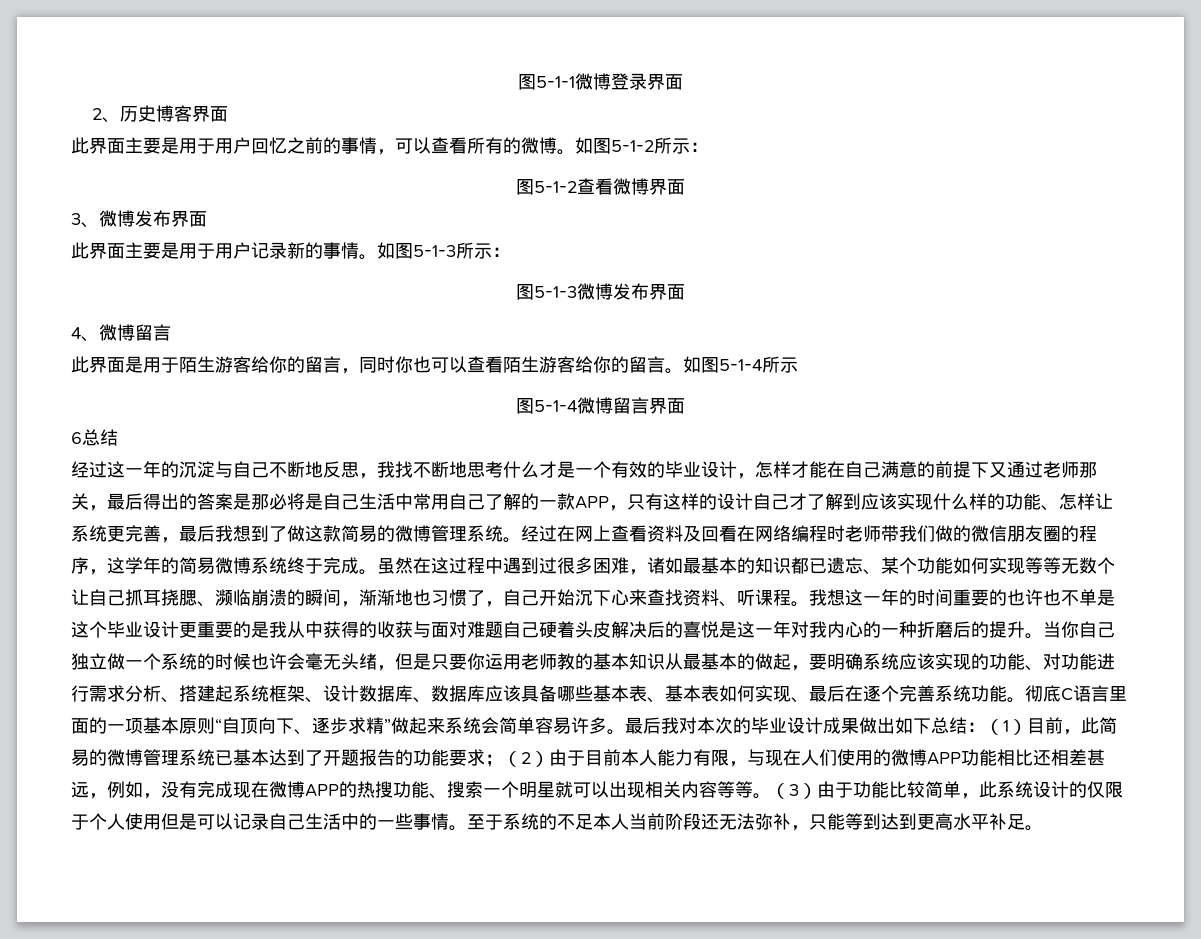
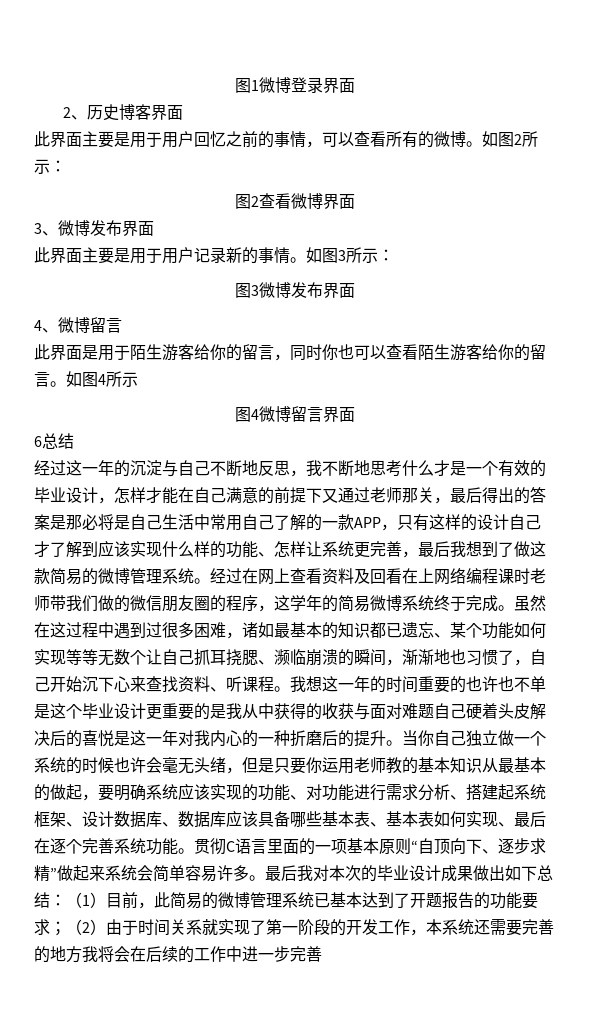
- 图5-1-1微博登录界面
+ 图1微博登录界面
- 如图5-1-2所示：
- 图5-1-2查看微博界面
+ 如图2所示：
+ 图2查看微博界面
- 如图5-1-3所示：
- 图5-1-3微博发布界面
+ 如图3所示：
+ 图3微博发布界面
- 如图5-1-4所示
+ 如图4所示
- 图5-1-4微博留言界面
+ 图4微博留言界面
- 经过这一年的沉淀与自己不断地反思，我找不断地思考什么才是一个有效的毕业设计，怎样才能在自己满意的前提下又通过老师那关，最后得出的答案是那必将是自己生活中常用自己了解的一款APP，只有这样的设计自己才了解到应该实现什么样的功能、怎样让系统更完善，最后我想到了做这款简易的微博管理系统。
+ 经过这一年的沉淀与自己不断地反思，我不断地思考什么才是一个有效的毕业设计，怎样才能在自己满意的前提下又通过老师那关，最后得出的答案是那必将是自己生活中常用自己了解的一款APP，只有这样的设计自己才了解到应该实现什么样的功能、怎样让系统更完善，最后我想到了做这款简易的微博管理系统。
- 经过在网上查看资料及回看在网络编程时老师带我们做的微信朋友圈的程序，这学年的简易微博系统终于完成。
+ 经过在网上查看资料及回看在上网络编程课时老师带我们做的微信朋友圈的程序，这学年的简易微博系统终于完成。
- 彻底C语言里面的一项基本原则“自顶向下、逐步求精”做起来系统会简单容易许多。
+ 贯彻C语言里面的一项基本原则“自顶向下、逐步求精”做起来系统会简单容易许多。
- 最后我对本次的毕业设计成果做出如下总结：（1）目前，此简易的微博管理系统已基本达到了开题报告的功能要求；（2）由于目前本人能力有限，与现在人们使用的微博APP功能相比还相差甚远，例如，没有完成现在微博APP的热搜功能、搜索一个明星就可以出现相关内容等等。（3）由于功能比较简单，此系统设计的仅限于个人使用但是可以记录自己生活中的一些事情。至于系统的不足本人当前阶段还无法弥补，只能等到达到更高水平补足。
+ 最后我对本次的毕业设计成果做出如下总结：（1）目前，此简易的微博管理系统已基本达到了开题报告的功能要求；（2）由于时间关系就实现了第一阶段的开发工作，本系统还需要完善的地方我将会在后续的工作中进一步完善

